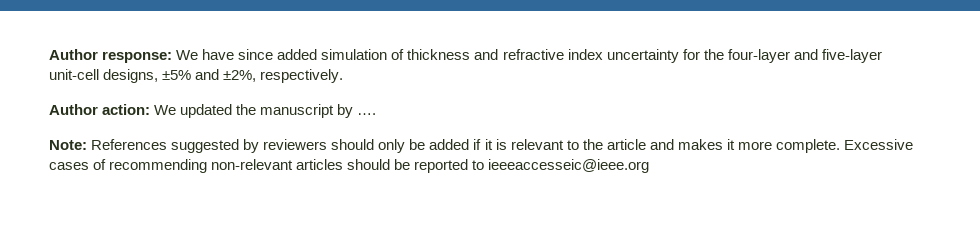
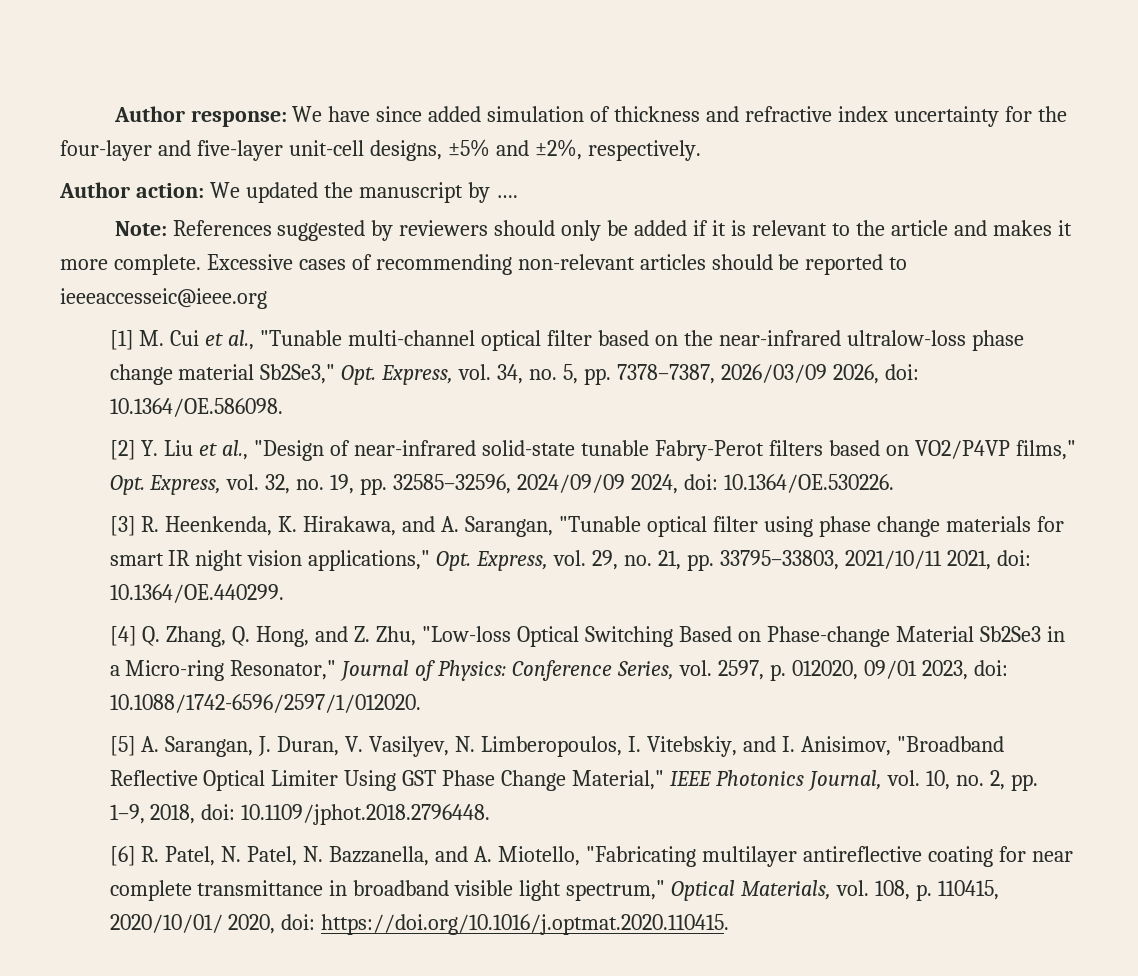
+ [1] M. Cui et al., "Tunable multi-channel optical filter based on the near-infrared ultralow-loss phase change material Sb2Se3," Opt. Express, vol. 34, no. 5, pp. 7378–7387, 2026/03/09 2026, doi: 10.1364/OE.586098.
+ [2] Y. Liu et al., "Design of near-infrared solid-state tunable Fabry-Perot filters based on VO2/P4VP films," Opt. Express, vol. 32, no. 19, pp. 32585–32596, 2024/09/09 2024, doi: 10.1364/OE.530226.
+ [3] R. Heenkenda, K. Hirakawa, and A. Sarangan, "Tunable optical filter using phase change materials for smart IR night vision applications," Opt. Express, vol. 29, no. 21, pp. 33795–33803, 2021/10/11 2021, doi: 10.1364/OE.440299.
+ [4] Q. Zhang, Q. Hong, and Z. Zhu, "Low-loss Optical Switching Based on Phase-change Material Sb2Se3 in a Micro-ring Resonator," Journal of Physics: Conference Series, vol. 2597, p. 012020, 09/01 2023, doi: 10.1088/1742-6596/2597/1/012020.
+ [5] A. Sarangan, J. Duran, V. Vasilyev, N. Limberopoulos, I. Vitebskiy, and I. Anisimov, "Broadband Reflective Optical Limiter Using GST Phase Change Material," IEEE Photonics Journal, vol. 10, no. 2, pp. 1–9, 2018, doi: 10.1109/jphot.2018.2796448.
+ [6] R. Patel, N. Patel, N. Bazzanella, and A. Miotello, "Fabricating multilayer antireflective coating for near complete transmittance in broadband visible light spectrum," Optical Materials, vol. 108, p. 110415, 2020/10/01/ 2020, doi: https://doi.org/10.1016/j.optmat.2020.110415.

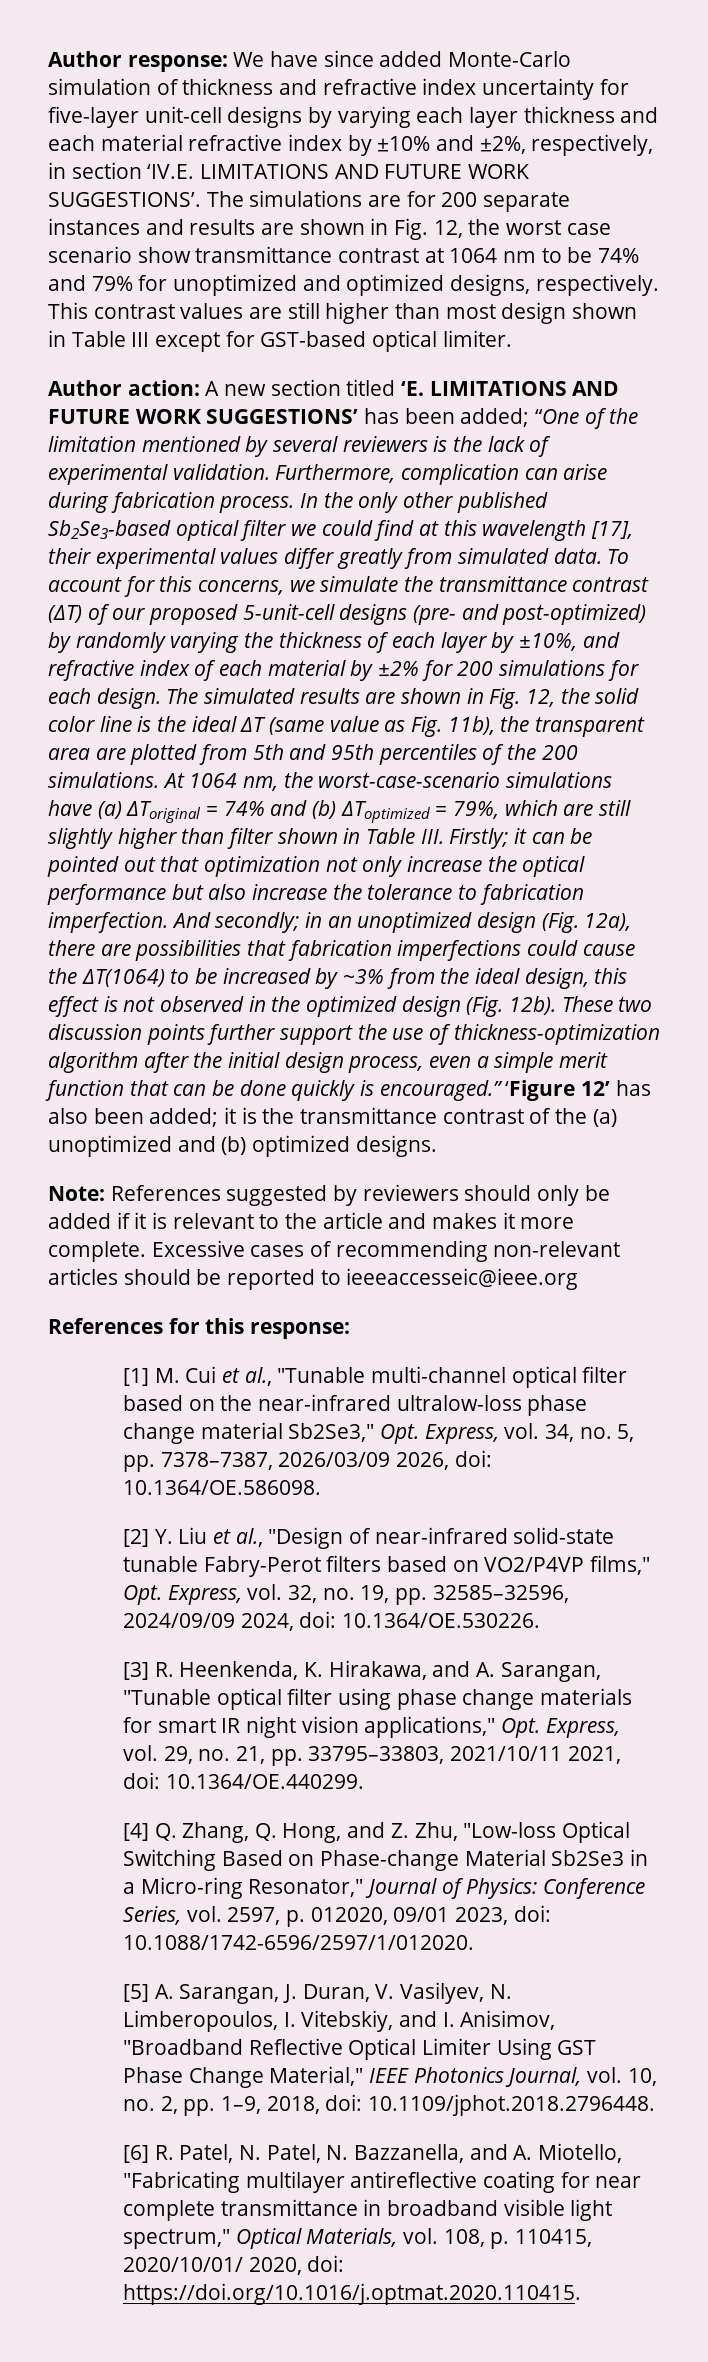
- Author response: We have since added simulation of thickness and refractive index uncertainty for the four-layer and five-layer unit-cell designs, ±5% and ±2%, respectively.
- Author action: We updated the manuscript by ….
+ Author response: We have since added Monte-Carlo simulation of thickness and refractive index uncertainty for five-layer unit-cell designs by varying each layer thickness and each material refractive index by ±10% and ±2%, respectively, in section ‘IV.E. LIMITATIONS AND FUTURE WORK SUGGESTIONS’. The simulations are for 200 separate instances and results are shown in Fig. 12, the worst case scenario show transmittance contrast at 1064 nm to be 74% and 79% for unoptimized and optimized designs, respectively. This contrast values are still higher than most design shown in Table III except for GST-based optical limiter.
+ Author action: A new section titled ‘E. LIMITATIONS AND FUTURE WORK SUGGESTIONS’ has been added; “One of the limitation mentioned by several reviewers is the lack of experimental validation. Furthermore, complication can arise during fabrication process. In the only other published Sb2Se3-based optical filter we could find at this wavelength [17], their experimental values differ greatly from simulated data. To account for this concerns, we simulate the transmittance contrast (ΔT) of our proposed 5-unit-cell designs (pre- and post-optimized) by randomly varying the thickness of each layer by ±10%, and refractive index of each material by ±2% for 200 simulations for each design. The simulated results are shown in Fig. 12, the solid color line is the ideal ΔT (same value as Fig. 11b), the transparent area are plotted from 5th and 95th percentiles of the 200 simulations. At 1064 nm, the worst-case-scenario simulations have (a) ΔToriginal = 74% and (b) ΔToptimized = 79%, which are still slightly higher than filter shown in Table III. Firstly; it can be pointed out that optimization not only increase the optical performance but also increase the tolerance to fabrication imperfection. And secondly; in an unoptimized design (Fig. 12a), there are possibilities that fabrication imperfections could cause the ΔT(1064) to be increased by ~3% from the ideal design, this effect is not observed in the optimized design (Fig. 12b). These two discussion points further support the use of thickness-optimization algorithm after the initial design process, even a simple merit function that can be done quickly is encouraged.” ‘Figure 12’ has also been added; it is the transmittance contrast of the (a) unoptimized and (b) optimized designs.
+ References for this response:

